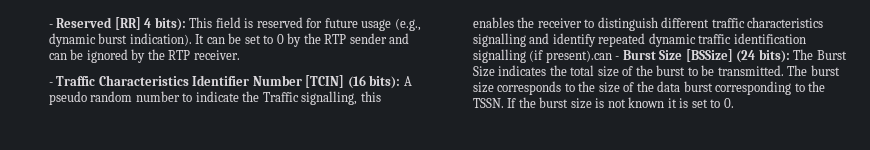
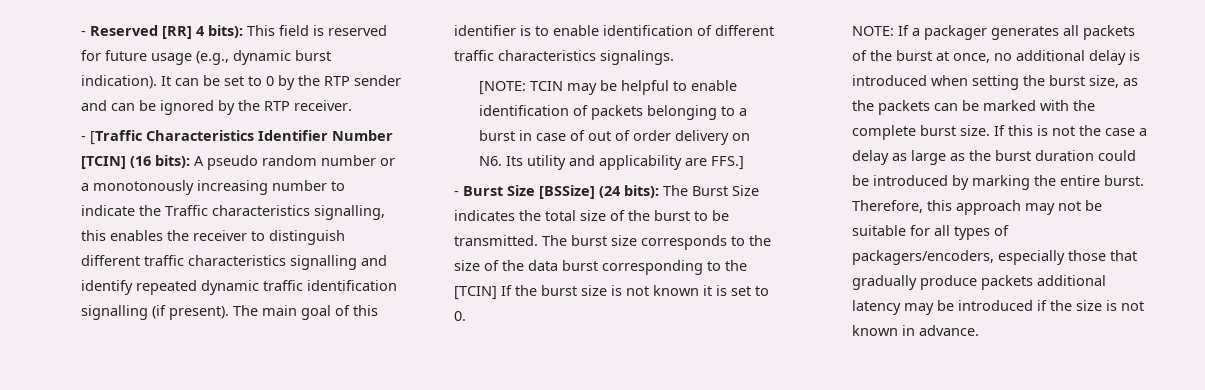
- - Traffic Characteristics Identifier Number [TCIN] (16 bits): A pseudo random number to indicate the Traffic signalling, this enables the receiver to distinguish different traffic characteristics signalling and identify repeated dynamic traffic identification signalling (if present).can - Burst Size [BSSize] (24 bits): The Burst Size indicates the total size of the burst to be transmitted.
+ - [Traffic Characteristics Identifier Number [TCIN] (16 bits): A pseudo random number or a monotonously increasing number to indicate the Traffic characteristics signalling, this enables the receiver to distinguish different traffic characteristics signalling and identify repeated dynamic traffic identification signalling (if present). The main goal of this identifier is to enable identification of different traffic characteristics signalings.
+ [NOTE: TCIN may be helpful to enable identification of packets belonging to a burst in case of out of order delivery on N6. Its utility and applicability are FFS.]
+ - Burst Size [BSSize] (24 bits): The Burst Size indicates the total size of the burst to be transmitted.
- The burst size corresponds to the size of the data burst corresponding to the TSSN. If the burst size is not known it is set to 0.
+ The burst size corresponds to the size of the data burst corresponding to the [TCIN] If the burst size is not known it is set to 0.
+ NOTE: If a packager generates all packets of the burst at once, no additional delay is introduced when setting the burst size, as the packets can be marked with the complete burst size. If this is not the case a delay as large as the burst duration could be introduced by marking the entire burst. Therefore, this approach may not be suitable for all types of packagers/encoders, especially those that gradually produce packets additional latency may be introduced if the size is not known in advance.

